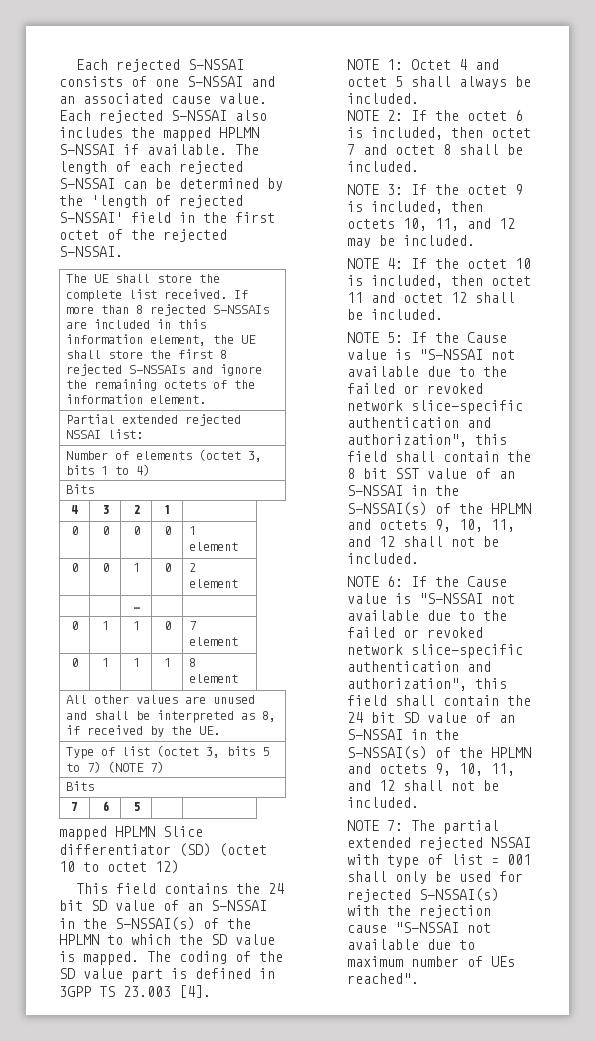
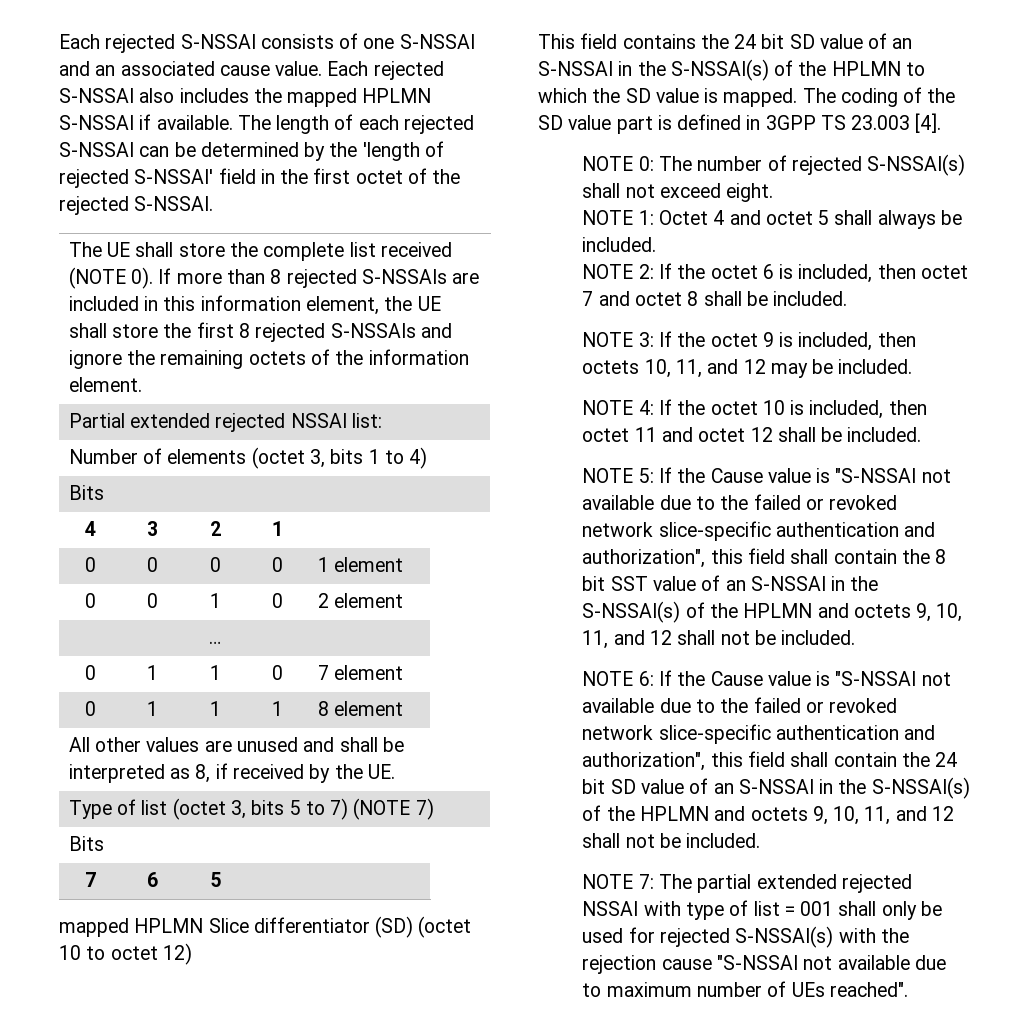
- The UE shall store the complete list received. If more than 8 rejected S-NSSAIs are included in this information element, the UE shall store the first 8 rejected S-NSSAIs and ignore the remaining octets of the information element.
+ The UE shall store the complete list received (NOTE 0). If more than 8 rejected S-NSSAIs are included in this information element, the UE shall store the first 8 rejected S-NSSAIs and ignore the remaining octets of the information element.
+ NOTE 0: The number of rejected S-NSSAI(s) shall not exceed eight.

